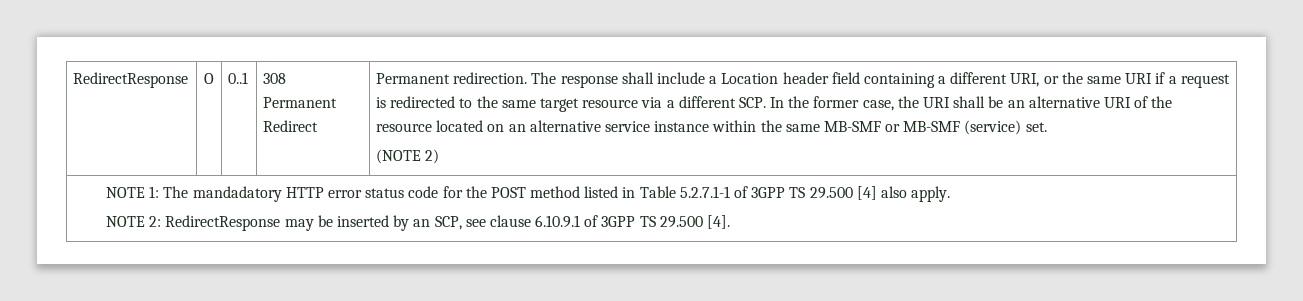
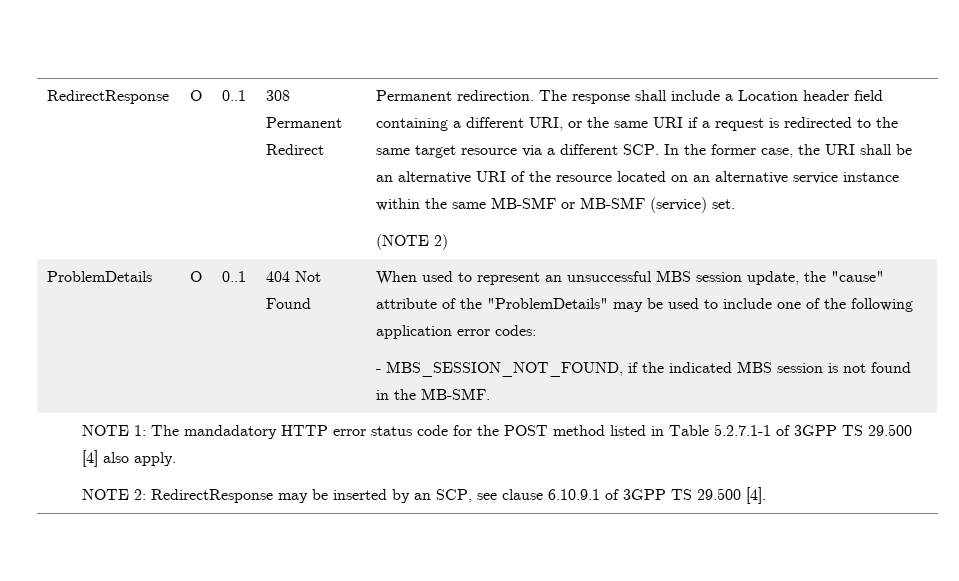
+ ProblemDetails | O | 0..1 | 404 Not Found | When used to represent an unsuccessful MBS session update, the "cause" attribute of the "ProblemDetails" may be used to include one of the following application error codes:
+ - MBS_SESSION_NOT_FOUND, if the indicated MBS session is not found in the MB-SMF.

